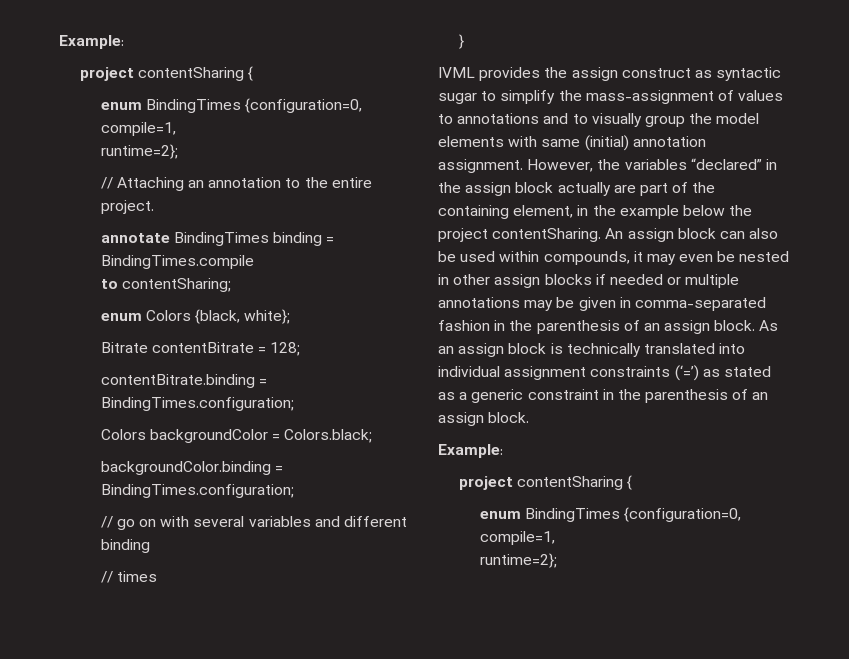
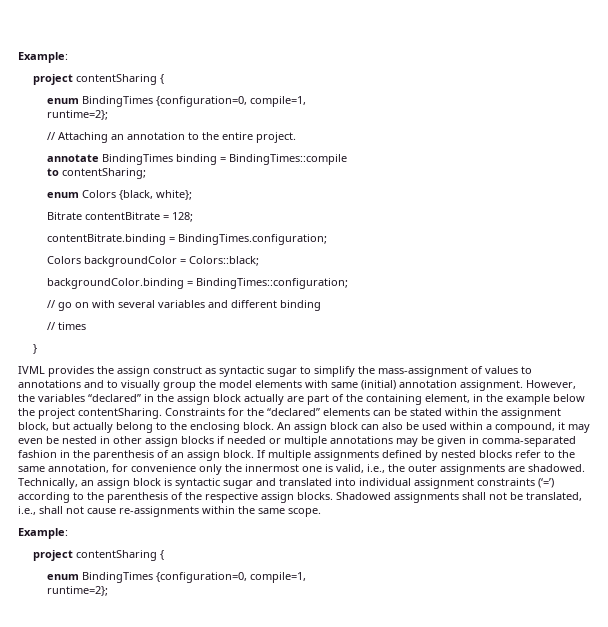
- annotate BindingTimes binding = BindingTimes.compile
+ annotate BindingTimes binding = BindingTimes::compile
- Colors backgroundColor = Colors.black;
+ Colors backgroundColor = Colors::black;
- backgroundColor.binding = BindingTimes.configuration;
+ backgroundColor.binding = BindingTimes::configuration;
+ Constraints for the “declared” elements can be stated within the assignment block, but actually belong to the enclosing block.
- An assign block can also be used within compounds, it may even be nested in other assign blocks if needed or multiple annotations may be given in comma-separated fashion in the parenthesis of an assign block.
+ An assign block can also be used within a compound, it may even be nested in other assign blocks if needed or multiple annotations may be given in comma-separated fashion in the parenthesis of an assign block.
- As an assign block is technically translated into individual assignment constraints (‘=’) as stated as a generic constraint in the parenthesis of an assign block.
+ If multiple assignments defined by nested blocks refer to the same annotation, for convenience only the innermost one is valid, i.e., the outer assignments are shadowed. Technically, an assign block is syntactic sugar and translated into individual assignment constraints (‘=’) according to the parenthesis of the respective assign blocks. Shadowed assignments shall not be translated, i.e., shall not cause re-assignments within the same scope.

